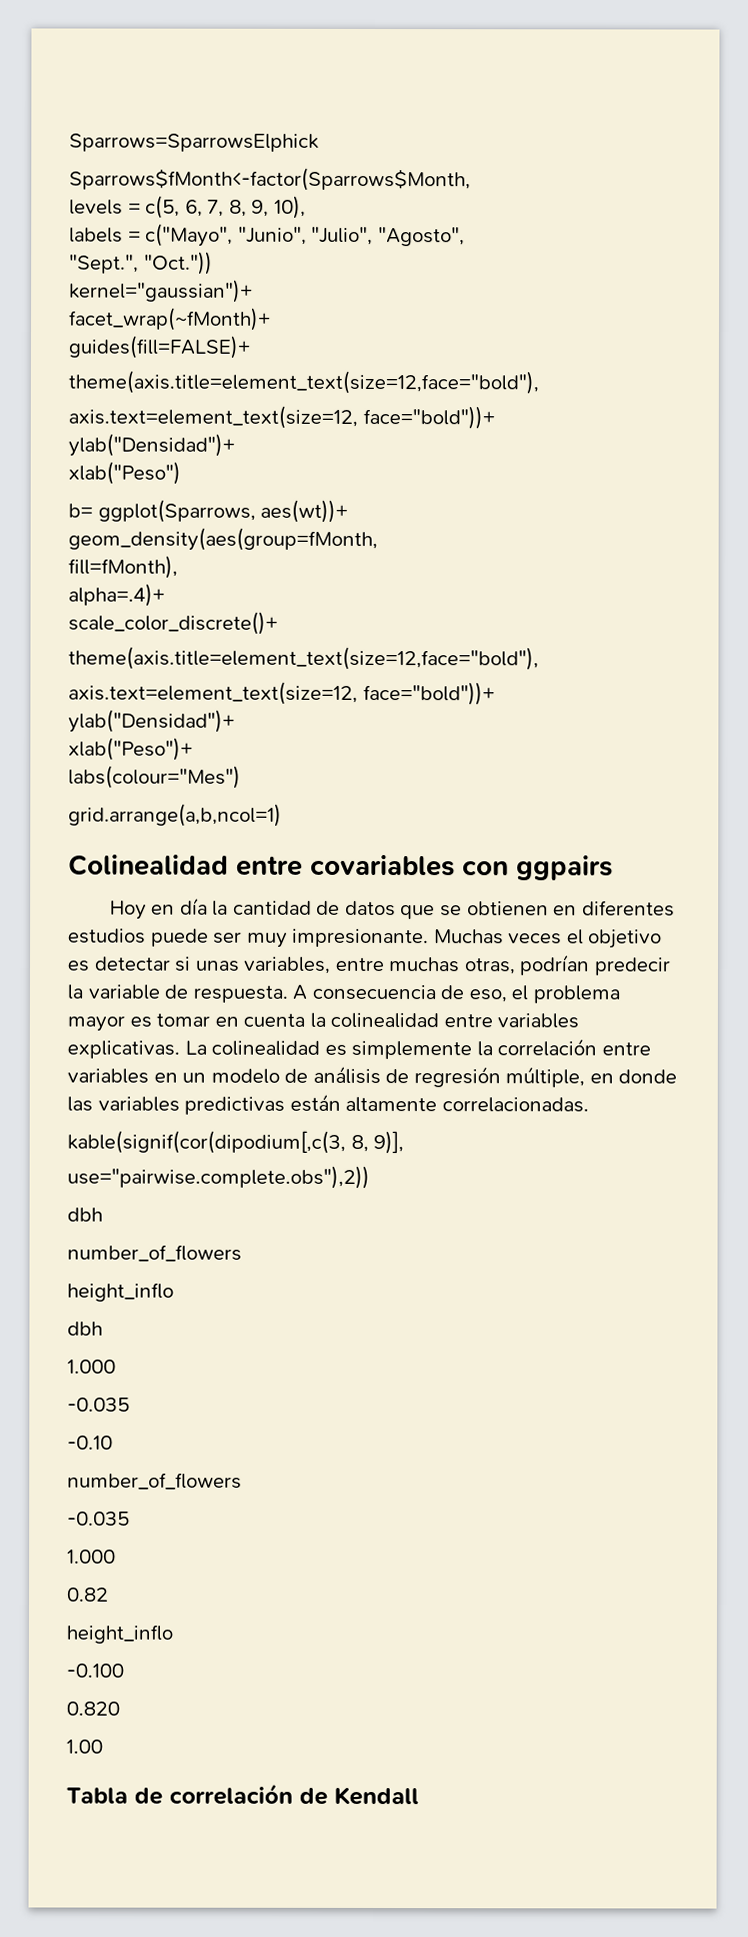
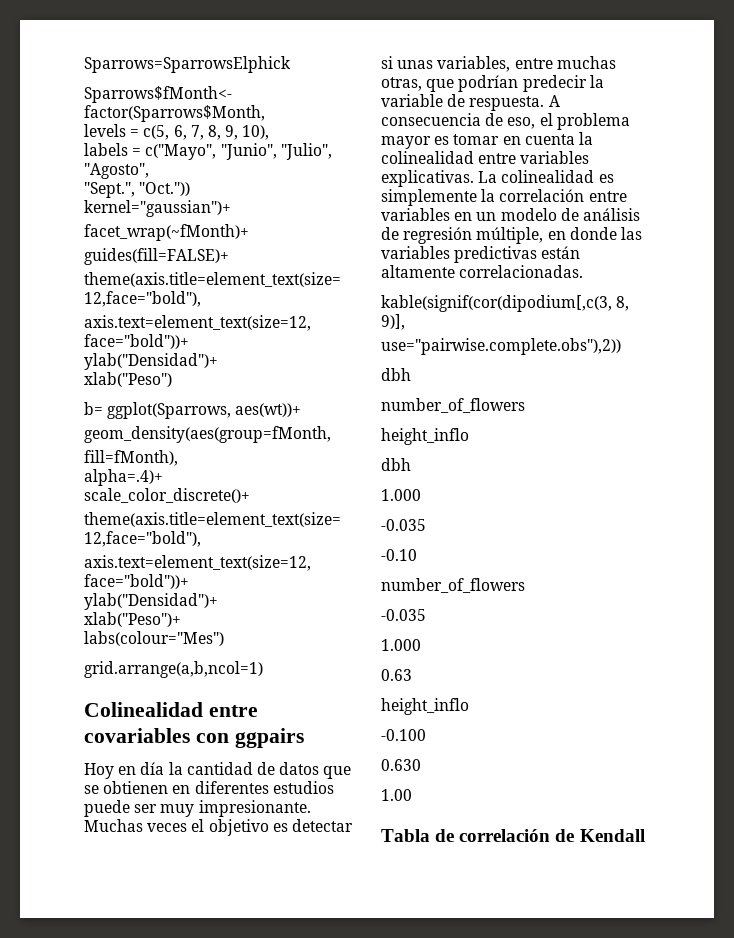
- Muchas veces el objetivo es detectar si unas variables, entre muchas otras, podrían predecir la variable de respuesta.
+ Muchas veces el objetivo es detectar si unas variables, entre muchas otras, que podrían predecir la variable de respuesta.
- 0.82
+ 0.63
- 0.820
+ 0.630

